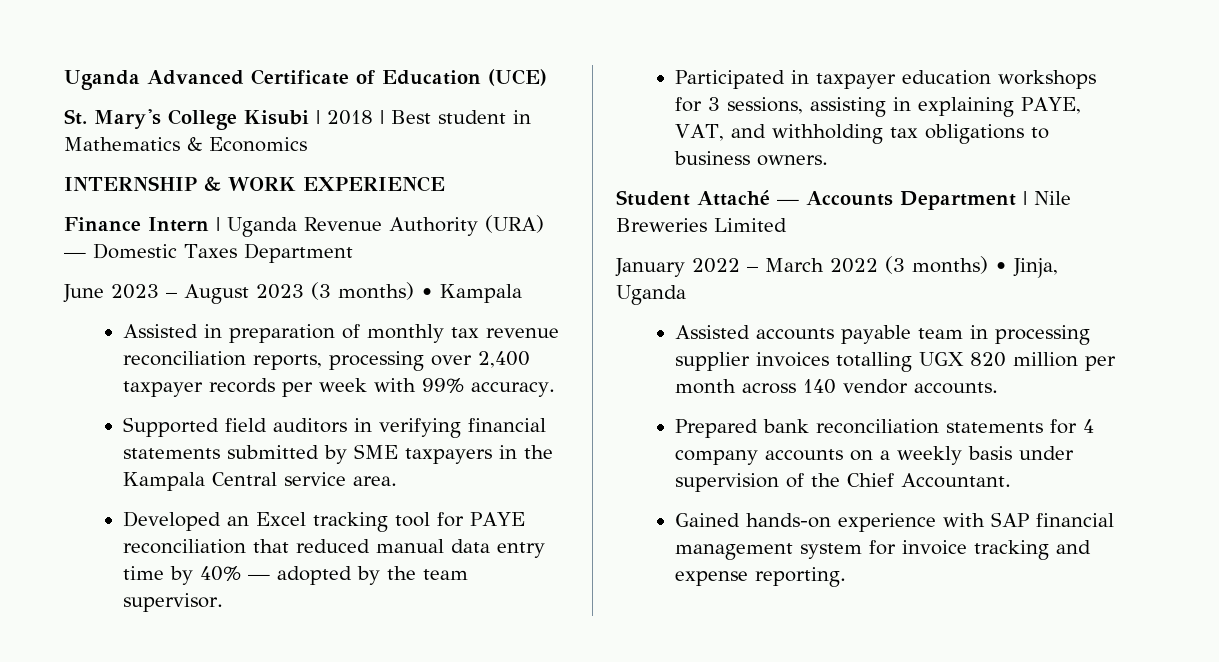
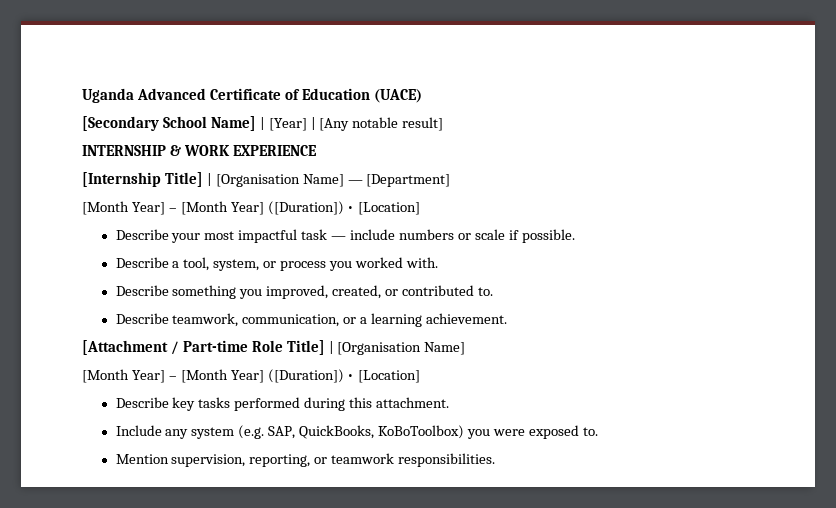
- Uganda Advanced Certificate of Education (UCE)
- St. Mary's College Kisubi | 2018 | Best student in Mathematics & Economics
+ Uganda Advanced Certificate of Education (UACE)
+ [Secondary School Name] | [Year] | [Any notable result]
  INTERNSHIP & WORK EXPERIENCE
- Finance Intern | Uganda Revenue Authority (URA) — Domestic Taxes Department
- June 2023 – August 2023 (3 months) • Kampala
- Assisted in preparation of monthly tax revenue reconciliation reports, processing over 2,400 taxpayer records per week with 99% accuracy.
- Supported field auditors in verifying financial statements submitted by SME taxpayers in the Kampala Central service area.
- Developed an Excel tracking tool for PAYE reconciliation that reduced manual data entry time by 40% — adopted by the team supervisor.
- Participated in taxpayer education workshops for 3 sessions, assisting in explaining PAYE, VAT, and withholding tax obligations to business owners.
- Student Attaché — Accounts Department | Nile Breweries Limited
- January 2022 – March 2022 (3 months) • Jinja, Uganda
- Assisted accounts payable team in processing supplier invoices totalling UGX 820 million per month across 140 vendor accounts.
- Prepared bank reconciliation statements for 4 company accounts on a weekly basis under supervision of the Chief Accountant.
- Gained hands-on experience with SAP financial management system for invoice tracking and expense reporting.
+ [Internship Title] | [Organisation Name] — [Department]
+ [Month Year] – [Month Year] ([Duration]) • [Location]
+ Describe your most impactful task — include numbers or scale if possible.
+ Describe a tool, system, or process you worked with.
+ Describe something you improved, created, or contributed to.
+ Describe teamwork, communication, or a learning achievement.
+ [Attachment / Part-time Role Title] | [Organisation Name]
+ [Month Year] – [Month Year] ([Duration]) • [Location]
+ Describe key tasks performed during this attachment.
+ Include any system (e.g. SAP, QuickBooks, KoBoToolbox) you were exposed to.
+ Mention supervision, reporting, or teamwork responsibilities.

